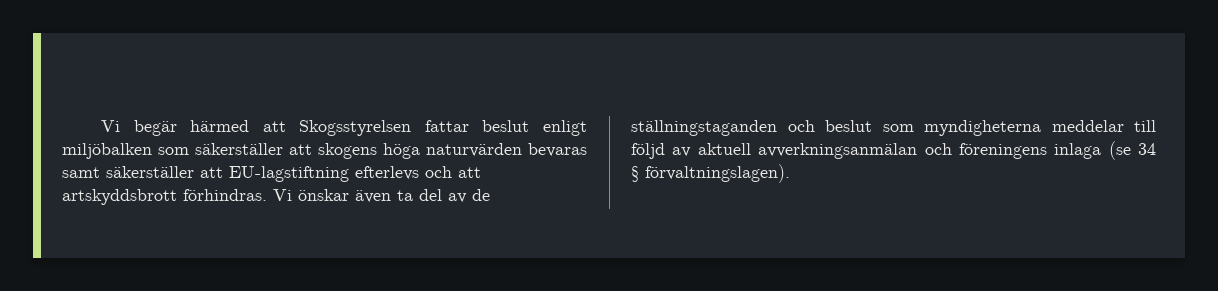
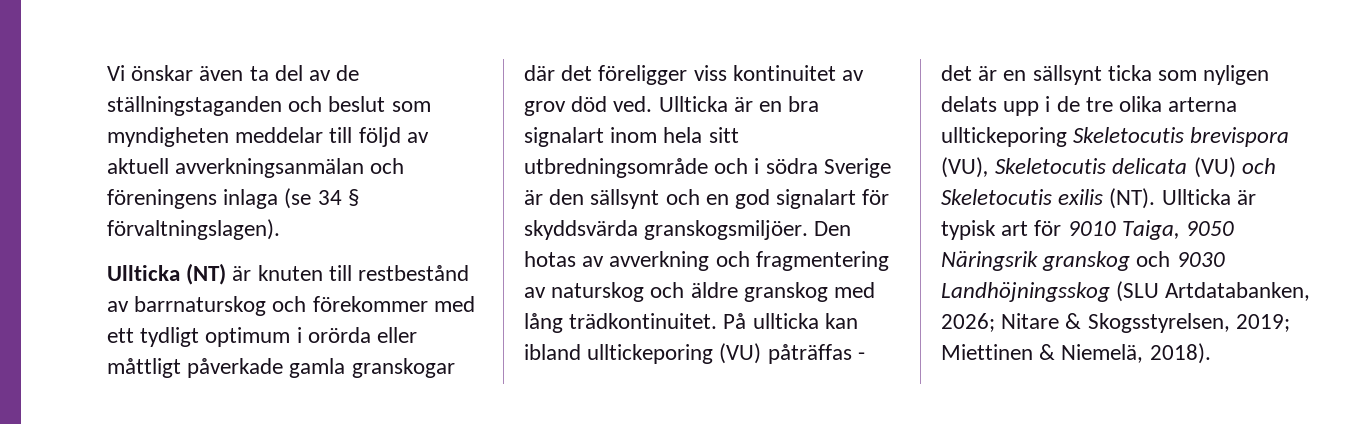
- Vi begär härmed att Skogsstyrelsen fattar beslut enligt miljöbalken som säkerställer att skogens höga naturvärden bevaras samt säkerställer att EU-lagstiftning efterlevs och att artskyddsbrott förhindras. Vi önskar även ta del av de ställningstaganden och beslut som myndigheterna meddelar till följd av aktuell avverkningsanmälan och föreningens inlaga (se 34 § förvaltningslagen).
+ Vi önskar även ta del av de ställningstaganden och beslut som myndigheten meddelar till följd av aktuell avverkningsanmälan och föreningens inlaga (se 34 § förvaltningslagen).
+ Ullticka (NT) är knuten till restbestånd av barrnaturskog och förekommer med ett tydligt optimum i orörda eller måttligt påverkade gamla granskogar där det föreligger viss kontinuitet av grov död ved. Ullticka är en bra signalart inom hela sitt utbredningsområde och i södra Sverige är den sällsynt och en god signalart för skyddsvärda granskogsmiljöer. Den hotas av avverkning och fragmentering av naturskog och äldre granskog med lång trädkontinuitet. På ullticka kan ibland ulltickeporing (VU) påträffas - det är en sällsynt ticka som nyligen delats upp i de tre olika arterna ulltickeporing Skeletocutis brevispora (VU), Skeletocutis delicata (VU) och Skeletocutis exilis (NT). Ullticka är typisk art för 9010 Taiga, 9050 Näringsrik granskog och 9030 Landhöjningsskog (SLU Artdatabanken, 2026; Nitare & Skogsstyrelsen, 2019; Miettinen & Niemelä, 2018).

